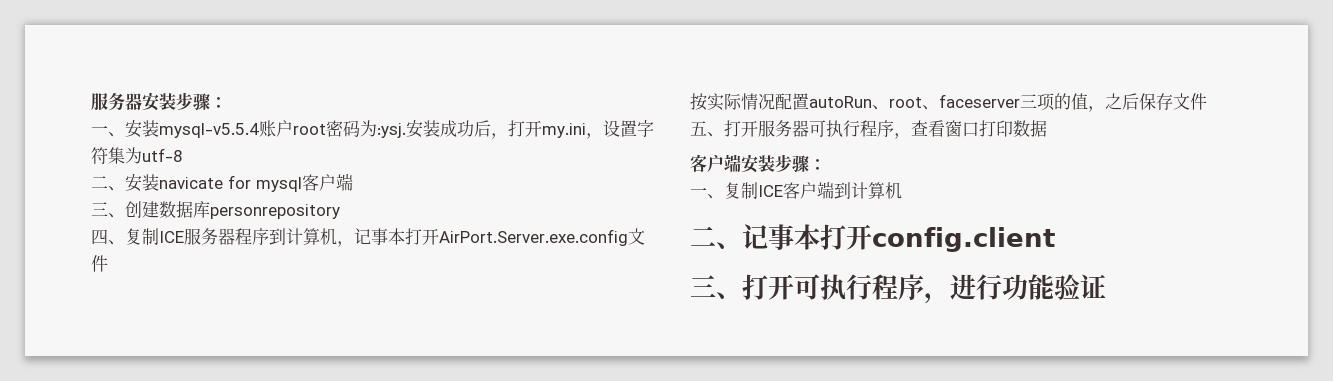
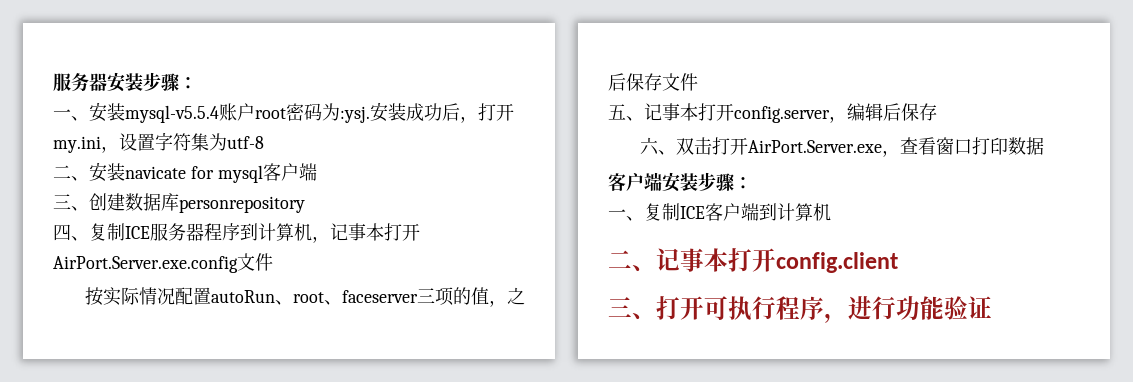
- 五、打开服务器可执行程序，查看窗口打印数据
+ 五、记事本打开config.server，编辑后保存
+ 六、双击打开AirPort.Server.exe，查看窗口打印数据

